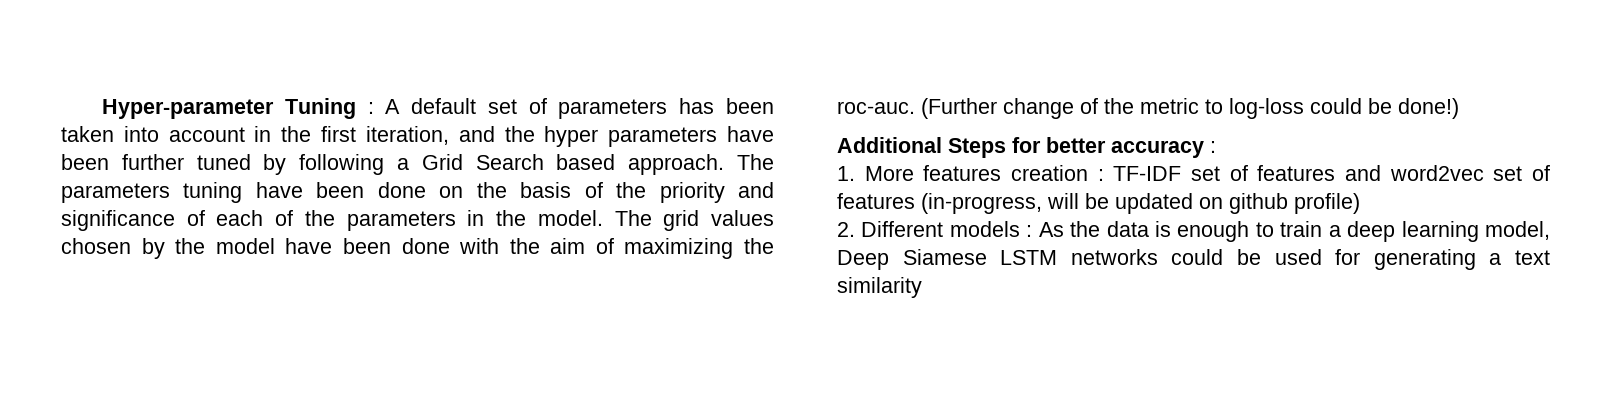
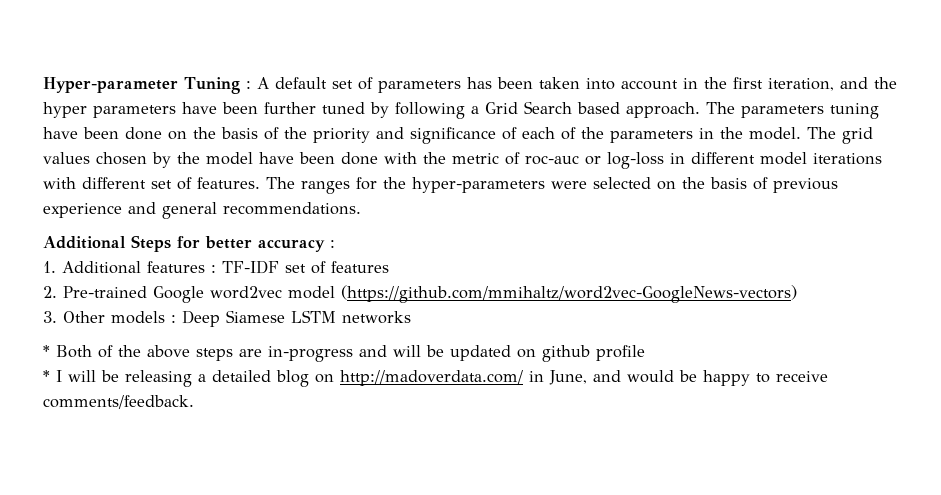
- The grid values chosen by the model have been done with the aim of maximizing the roc-auc. (Further change of the metric to log-loss could be done!)
+ The grid values chosen by the model have been done with the metric of roc-auc or log-loss in different model iterations with different set of features. The ranges for the hyper-parameters were selected on the basis of previous experience and general recommendations.
- 1. More features creation : TF-IDF set of features and word2vec set of features (in-progress, will be updated on github profile)
- 2. Different models : As the data is enough to train a deep learning model, Deep Siamese LSTM networks could be used for generating a text similarity
+ 1. Additional features : TF-IDF set of features
+ 2. Pre-trained Google word2vec model (https://github.com/mmihaltz/word2vec-GoogleNews-vectors)
+ 3. Other models : Deep Siamese LSTM networks
+ * Both of the above steps are in-progress and will be updated on github profile
+ * I will be releasing a detailed blog on http://madoverdata.com/ in June, and would be happy to receive comments/feedback.

